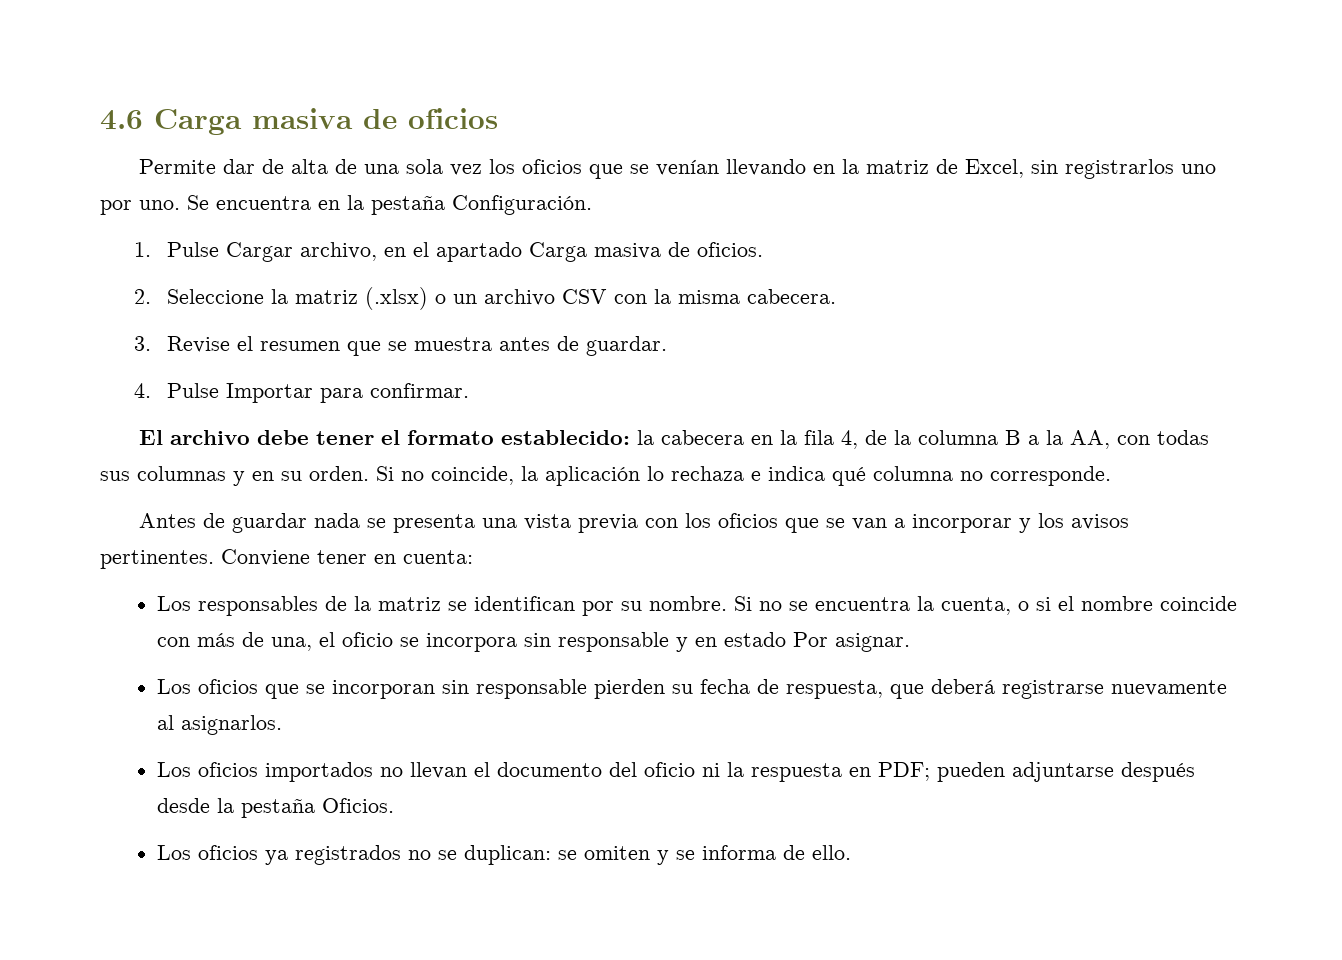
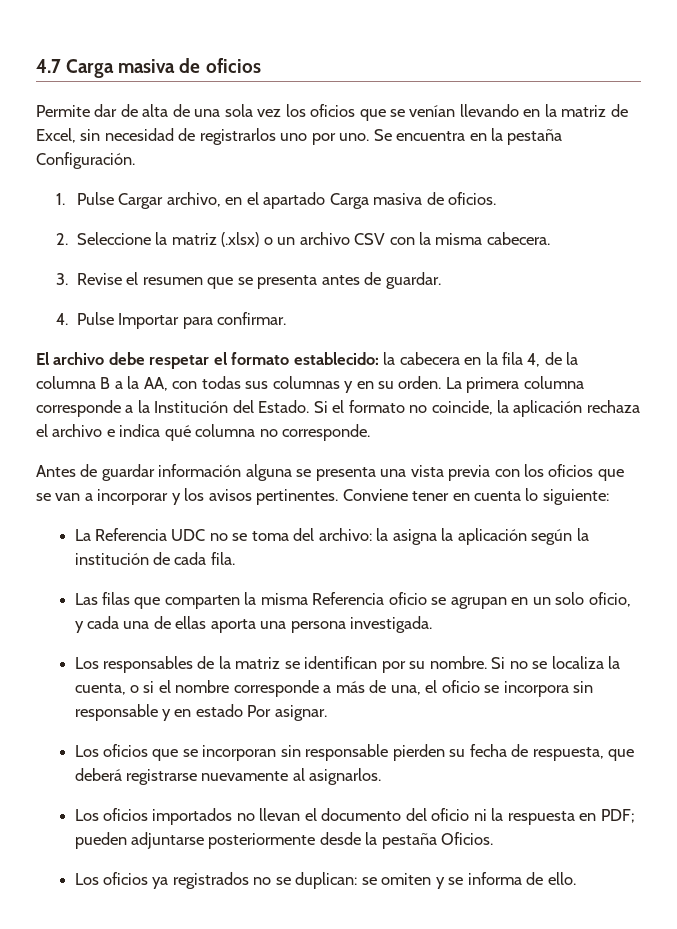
- 4.6 Carga masiva de oficios
+ 4.7 Carga masiva de oficios
- Permite dar de alta de una sola vez los oficios que se venían llevando en la matriz de Excel, sin registrarlos uno por uno.
+ Permite dar de alta de una sola vez los oficios que se venían llevando en la matriz de Excel, sin necesidad de registrarlos uno por uno.
- 3. Revise el resumen que se muestra antes de guardar.
+ 3. Revise el resumen que se presenta antes de guardar.
- El archivo debe tener el formato establecido: la cabecera en la fila 4, de la columna B a la AA, con todas sus columnas y en su orden.
+ El archivo debe respetar el formato establecido: la cabecera en la fila 4, de la columna B a la AA, con todas sus columnas y en su orden.
- Si no coincide, la aplicación lo rechaza e indica qué columna no corresponde.
+ La primera columna corresponde a la Institución del Estado. Si el formato no coincide, la aplicación rechaza el archivo e indica qué columna no corresponde.
- Antes de guardar nada se presenta una vista previa con los oficios que se van a incorporar y los avisos pertinentes.
+ Antes de guardar información alguna se presenta una vista previa con los oficios que se van a incorporar y los avisos pertinentes.
- Conviene tener en cuenta:
+ Conviene tener en cuenta lo siguiente:
+ La Referencia UDC no se toma del archivo: la asigna la aplicación según la institución de cada fila.
+ Las filas que comparten la misma Referencia oficio se agrupan en un solo oficio, y cada una de ellas aporta una persona investigada.
- Si no se encuentra la cuenta, o si el nombre coincide con más de una, el oficio se incorpora sin responsable y en estado Por asignar.
+ Si no se localiza la cuenta, o si el nombre corresponde a más de una, el oficio se incorpora sin responsable y en estado Por asignar.
- Los oficios importados no llevan el documento del oficio ni la respuesta en PDF; pueden adjuntarse después desde la pestaña Oficios.
+ Los oficios importados no llevan el documento del oficio ni la respuesta en PDF; pueden adjuntarse posteriormente desde la pestaña Oficios.

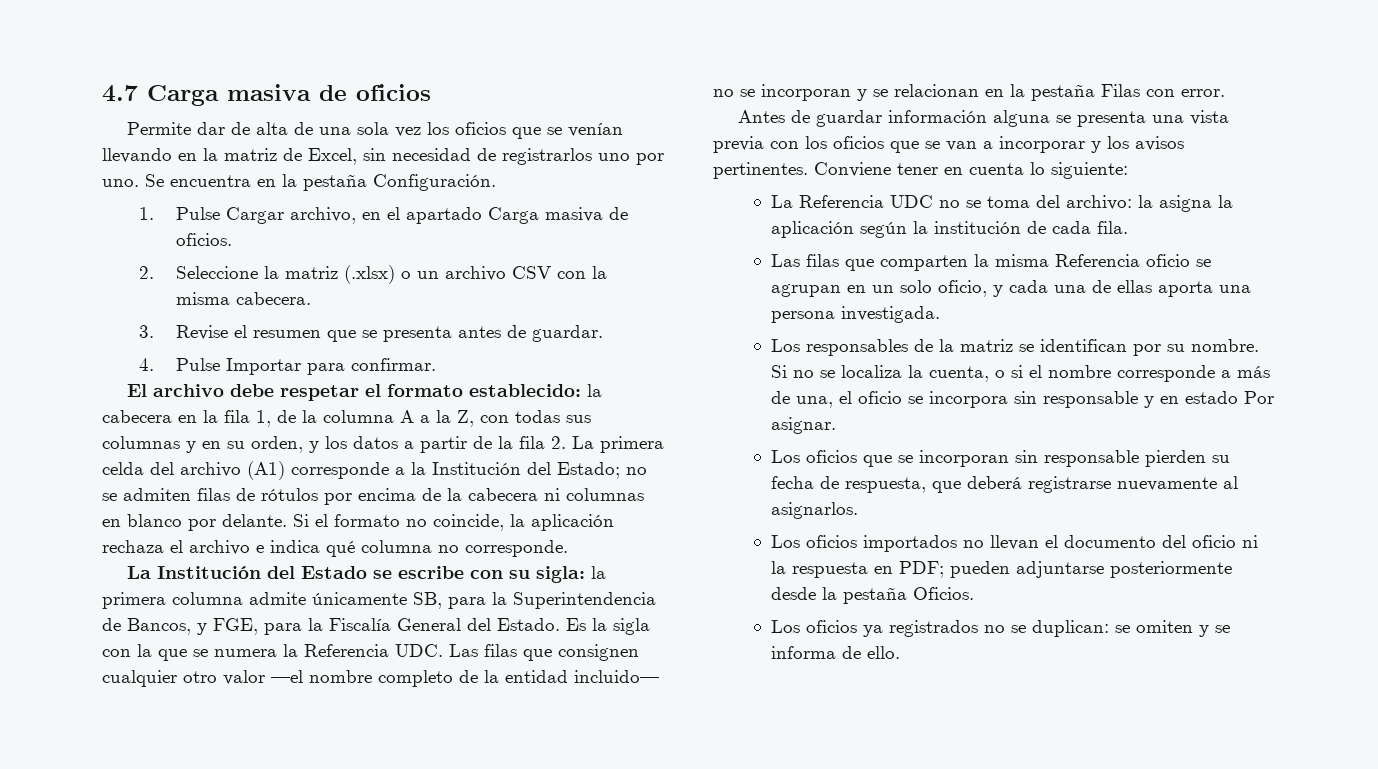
- El archivo debe respetar el formato establecido: la cabecera en la fila 4, de la columna B a la AA, con todas sus columnas y en su orden. La primera columna corresponde a la Institución del Estado.
+ El archivo debe respetar el formato establecido: la cabecera en la fila 1, de la columna A a la Z, con todas sus columnas y en su orden, y los datos a partir de la fila 2. La primera celda del archivo (A1) corresponde a la Institución del Estado; no se admiten filas de rótulos por encima de la cabecera ni columnas en blanco por delante.
+ La Institución del Estado se escribe con su sigla: la primera columna admite únicamente SB, para la Superintendencia de Bancos, y FGE, para la Fiscalía General del Estado. Es la sigla con la que se numera la Referencia UDC. Las filas que consignen cualquier otro valor —el nombre completo de la entidad incluido— no se incorporan y se relacionan en la pestaña Filas con error.

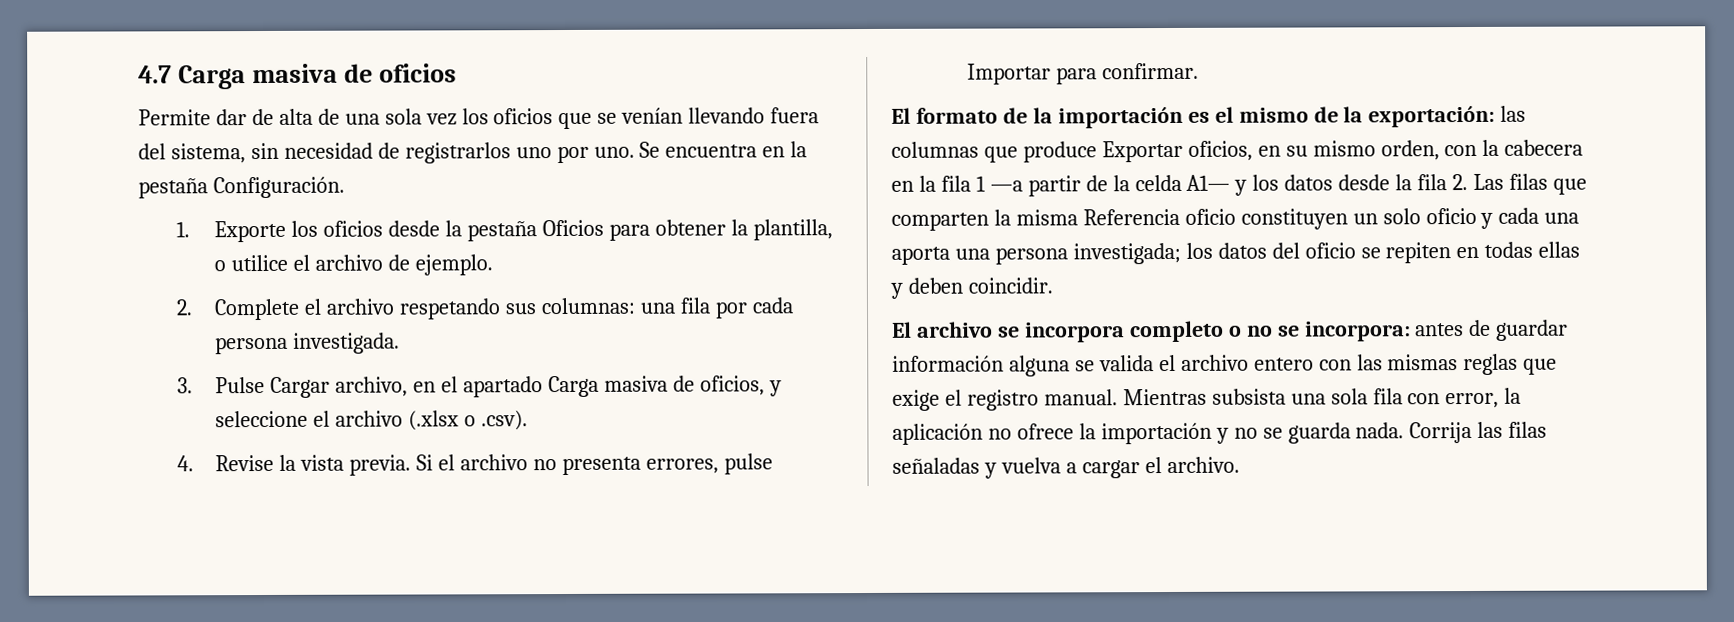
- Permite dar de alta de una sola vez los oficios que se venían llevando en la matriz de Excel, sin necesidad de registrarlos uno por uno.
+ Permite dar de alta de una sola vez los oficios que se venían llevando fuera del sistema, sin necesidad de registrarlos uno por uno.
- 1. Pulse Cargar archivo, en el apartado Carga masiva de oficios.
- 2. Seleccione la matriz (.xlsx) o un archivo CSV con la misma cabecera.
- 3. Revise el resumen que se presenta antes de guardar.
- 4. Pulse Importar para confirmar.
- El archivo debe respetar el formato establecido: la cabecera en la fila 1, de la columna A a la Z, con todas sus columnas y en su orden, y los datos a partir de la fila 2. La primera celda del archivo (A1) corresponde a la Institución del Estado; no se admiten filas de rótulos por encima de la cabecera ni columnas en blanco por delante. Si el formato no coincide, la aplicación rechaza el archivo e indica qué columna no corresponde.
- La Institución del Estado se escribe con su sigla: la primera columna admite únicamente SB, para la Superintendencia de Bancos, y FGE, para la Fiscalía General del Estado. Es la sigla con la que se numera la Referencia UDC. Las filas que consignen cualquier otro valor —el nombre completo de la entidad incluido— no se incorporan y se relacionan en la pestaña Filas con error.
- Antes de guardar información alguna se presenta una vista previa con los oficios que se van a incorporar y los avisos pertinentes. Conviene tener en cuenta lo siguiente:
- La Referencia UDC no se toma del archivo: la asigna la aplicación según la institución de cada fila.
- Las filas que comparten la misma Referencia oficio se agrupan en un solo oficio, y cada una de ellas aporta una persona investigada.
- Los responsables de la matriz se identifican por su nombre. Si no se localiza la cuenta, o si el nombre corresponde a más de una, el oficio se incorpora sin responsable y en estado Por asignar.
- Los oficios que se incorporan sin responsable pierden su fecha de respuesta, que deberá registrarse nuevamente al asignarlos.
- Los oficios importados no llevan el documento del oficio ni la respuesta en PDF; pueden adjuntarse posteriormente desde la pestaña Oficios.
- Los oficios ya registrados no se duplican: se omiten y se informa de ello.
+ 1. Exporte los oficios desde la pestaña Oficios para obtener la plantilla, o utilice el archivo de ejemplo.
+ 2. Complete el archivo respetando sus columnas: una fila por cada persona investigada.
+ 3. Pulse Cargar archivo, en el apartado Carga masiva de oficios, y seleccione el archivo (.xlsx o .csv).
+ 4. Revise la vista previa. Si el archivo no presenta errores, pulse Importar para confirmar.
+ El formato de la importación es el mismo de la exportación: las columnas que produce Exportar oficios, en su mismo orden, con la cabecera en la fila 1 —a partir de la celda A1— y los datos desde la fila 2. Las filas que comparten la misma Referencia oficio constituyen un solo oficio y cada una aporta una persona investigada; los datos del oficio se repiten en todas ellas y deben coincidir.
+ El archivo se incorpora completo o no se incorpora: antes de guardar información alguna se valida el archivo entero con las mismas reglas que exige el registro manual. Mientras subsista una sola fila con error, la aplicación no ofrece la importación y no se guarda nada. Corrija las filas señaladas y vuelva a cargar el archivo.

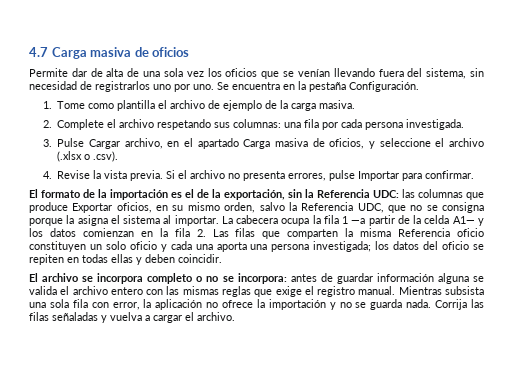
- 1. Exporte los oficios desde la pestaña Oficios para obtener la plantilla, o utilice el archivo de ejemplo.
+ 1. Tome como plantilla el archivo de ejemplo de la carga masiva.
- El formato de la importación es el mismo de la exportación:
+ El formato de la importación es el de la exportación, sin la Referencia UDC:
- las columnas que produce Exportar oficios, en su mismo orden, con la cabecera en la fila 1 —a partir de la celda A1— y los datos desde la fila 2. Las filas que comparten la misma Referencia oficio constituyen un solo oficio y cada una aporta una persona investigada;
+ las columnas que produce Exportar oficios, en su mismo orden, salvo la Referencia UDC, que no se consigna porque la asigna el sistema al importar. La cabecera ocupa la fila 1 —a partir de la celda A1— y los datos comienzan en la fila 2. Las filas que comparten la misma Referencia oficio constituyen un solo oficio y cada una aporta una persona investigada;

